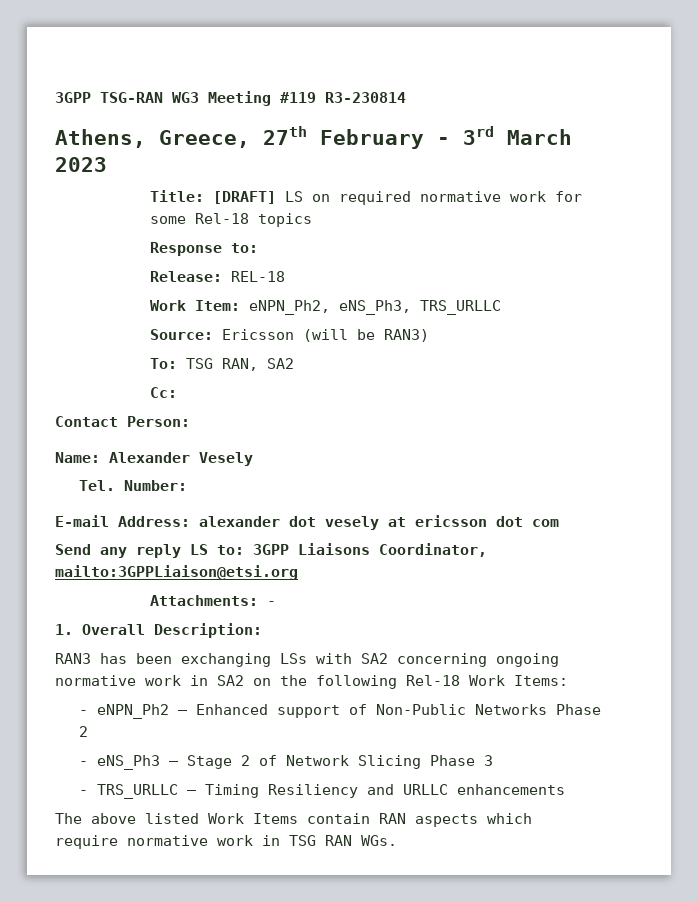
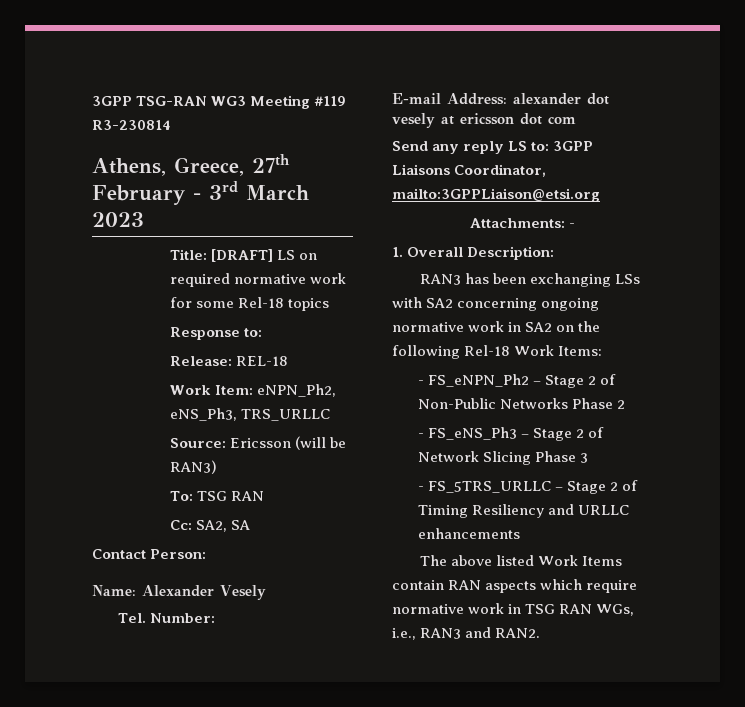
- To: TSG RAN, SA2
+ To: TSG RAN
- Cc:
+ Cc: SA2, SA
- - eNPN_Ph2 – Enhanced support of Non-Public Networks Phase 2
+ - FS_eNPN_Ph2 – Stage 2 of Non-Public Networks Phase 2
- - eNS_Ph3 – Stage 2 of Network Slicing Phase 3
+ - FS_eNS_Ph3 – Stage 2 of Network Slicing Phase 3
- - TRS_URLLC – Timing Resiliency and URLLC enhancements
+ - FS_5TRS_URLLC – Stage 2 of Timing Resiliency and URLLC enhancements
- The above listed Work Items contain RAN aspects which require normative work in TSG RAN WGs.
+ The above listed Work Items contain RAN aspects which require normative work in TSG RAN WGs, i.e., RAN3 and RAN2.

